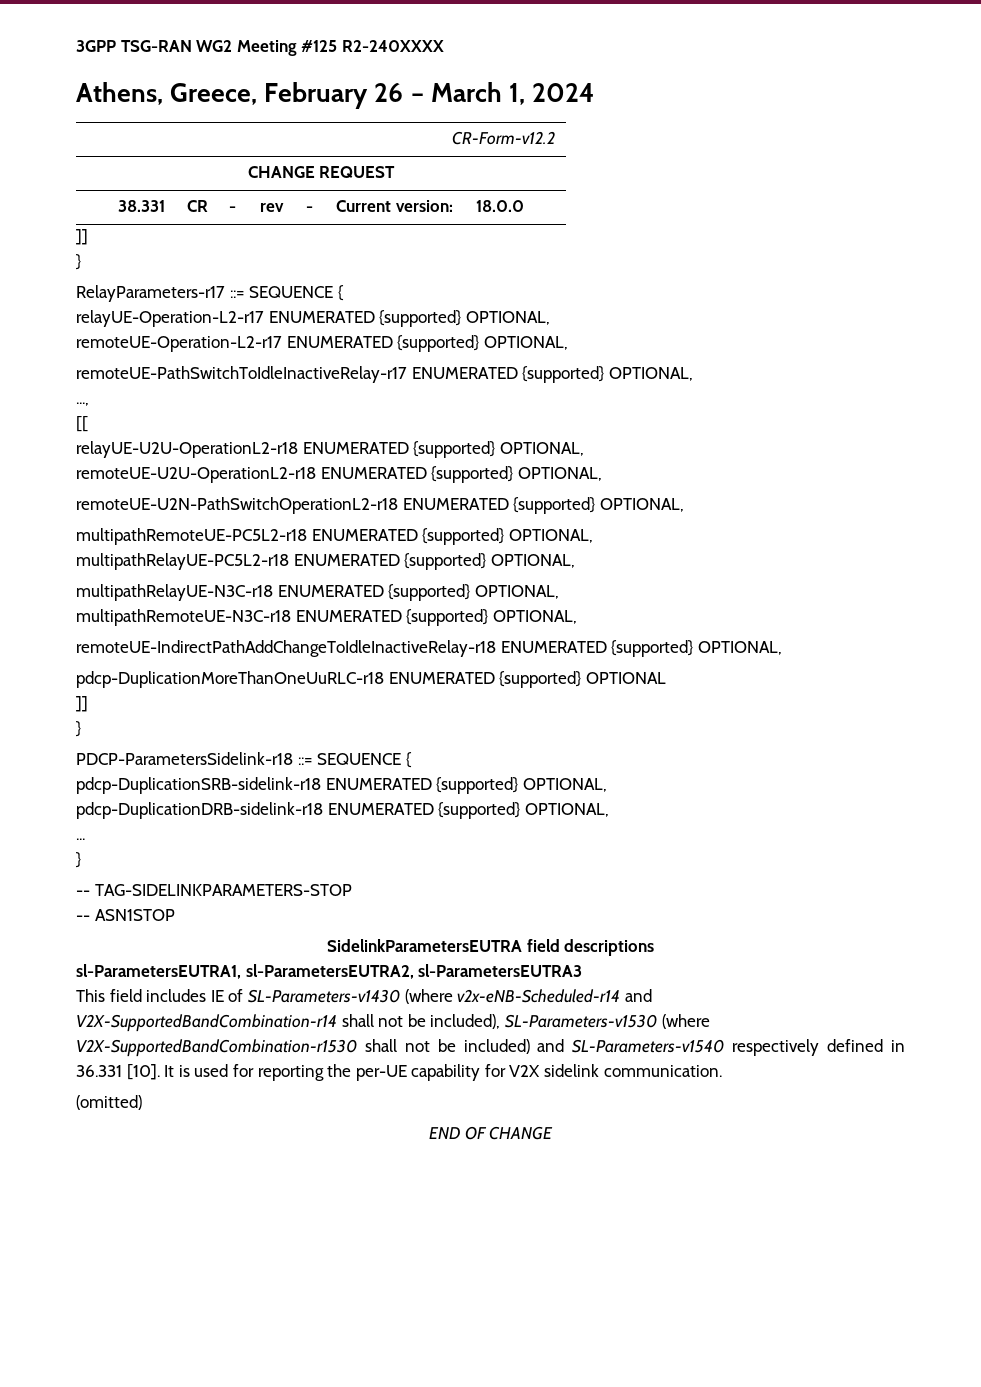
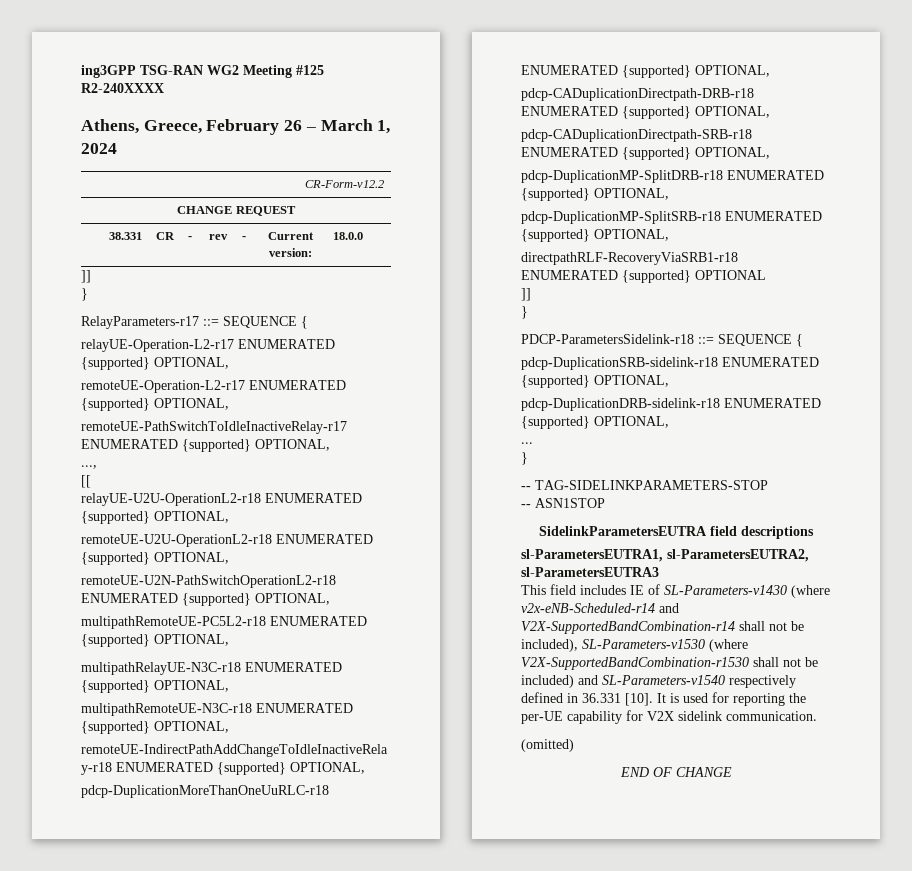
- 3GPP TSG-RAN WG2 Meeting #125 R2-240XXXX
+ ing3GPP TSG-RAN WG2 Meeting #125 R2-240XXXX
- multipathRelayUE-PC5L2-r18 ENUMERATED {supported} OPTIONAL,
- pdcp-DuplicationMoreThanOneUuRLC-r18 ENUMERATED {supported} OPTIONAL
+ pdcp-DuplicationMoreThanOneUuRLC-r18 ENUMERATED {supported} OPTIONAL,
+ pdcp-CADuplicationDirectpath-DRB-r18 ENUMERATED {supported} OPTIONAL,
+ pdcp-CADuplicationDirectpath-SRB-r18 ENUMERATED {supported} OPTIONAL,
+ pdcp-DuplicationMP-SplitDRB-r18 ENUMERATED {supported} OPTIONAL,
+ pdcp-DuplicationMP-SplitSRB-r18 ENUMERATED {supported} OPTIONAL,
+ directpathRLF-RecoveryViaSRB1-r18 ENUMERATED {supported} OPTIONAL

